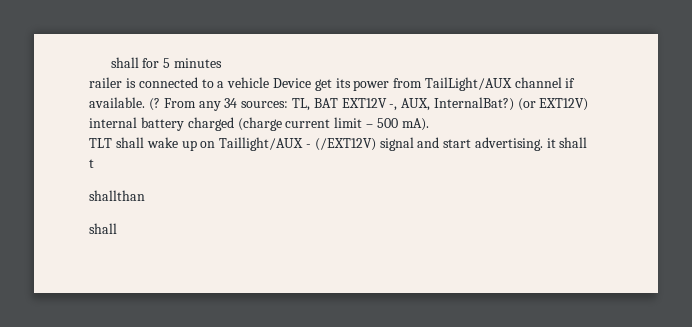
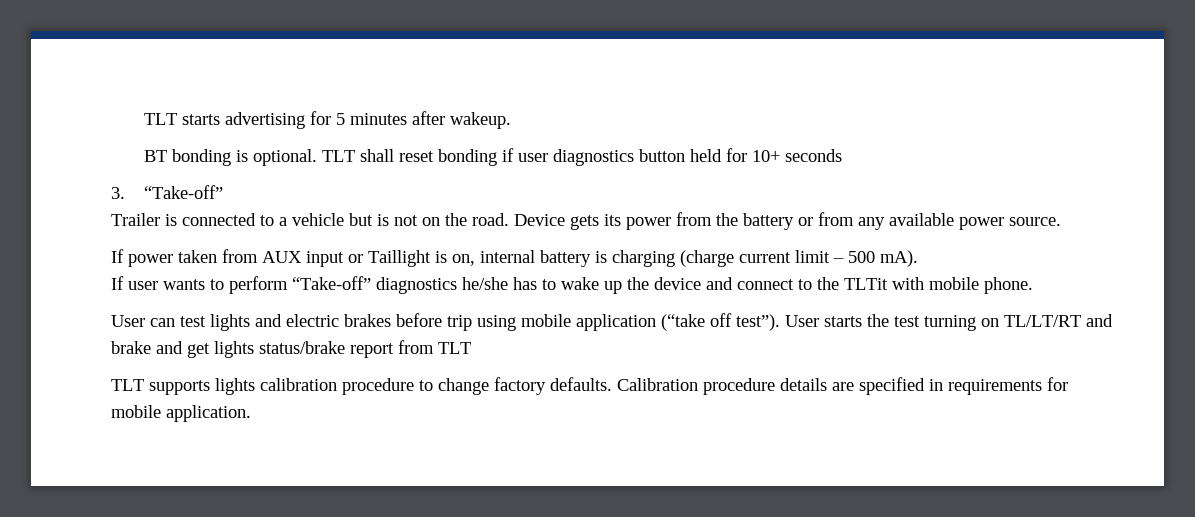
- shall for 5 minutes
- railer is connected to a vehicle Device get its power from TailLight/AUX channel if available. (? From any 34 sources: TL, BAT EXT12V -, AUX, InternalBat?) (or EXT12V) internal battery charged (charge current limit – 500 mA).
+ TLT starts advertising for 5 minutes after wakeup.
+ BT bonding is optional. TLT shall reset bonding if user diagnostics button held for 10+ seconds
+ 3. “Take-off”
+ Trailer is connected to a vehicle but is not on the road. Device gets its power from the battery or from any available power source.
+ If power taken from AUX input or Taillight is on, internal battery is charging (charge current limit – 500 mA).
- TLT shall wake up on Taillight/AUX - (/EXT12V) signal and start advertising. it shall t
- shallthan
- shall
+ If user wants to perform “Take-off” diagnostics he/she has to wake up the device and connect to the TLTit with mobile phone.
+ User can test lights and electric brakes before trip using mobile application (“take off test”). User starts the test turning on TL/LT/RT and brake and get lights status/brake report from TLT
+ TLT supports lights calibration procedure to change factory defaults. Calibration procedure details are specified in requirements for mobile application.

